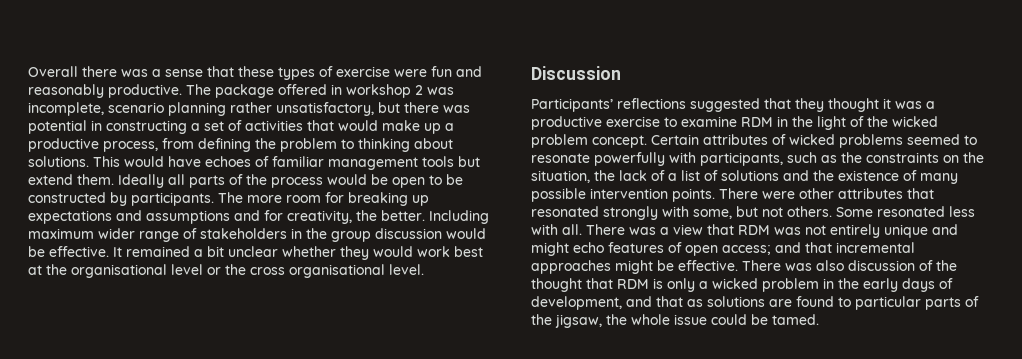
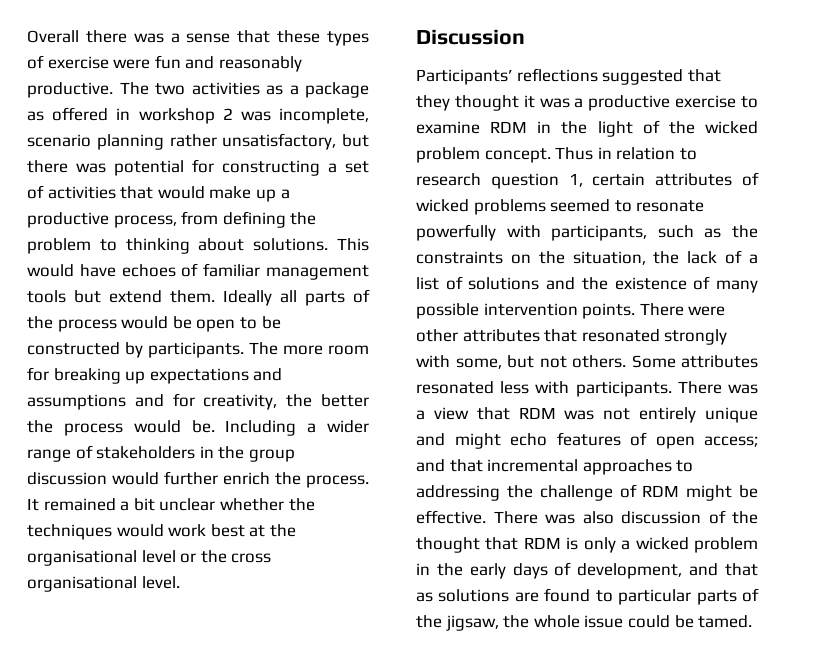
- The package offered in workshop 2 was incomplete, scenario planning rather unsatisfactory, but there was potential in constructing a set of activities that would make up a productive process, from defining the problem to thinking about solutions.
+ The two activities as a package as offered in workshop 2 was incomplete, scenario planning rather unsatisfactory, but there was potential for constructing a set of activities that would make up a productive process, from defining the problem to thinking about solutions.
- The more room for breaking up expectations and assumptions and for creativity, the better. Including maximum wider range of stakeholders in the group discussion would be effective.
+ The more room for breaking up expectations and assumptions and for creativity, the better the process would be. Including a wider range of stakeholders in the group discussion would further enrich the process.
- It remained a bit unclear whether they would work best at the organisational level or the cross organisational level.
+ It remained a bit unclear whether the techniques would work best at the organisational level or the cross organisational level.
- Certain attributes of wicked problems seemed to resonate powerfully with participants, such as the constraints on the situation, the lack of a list of solutions and the existence of many possible intervention points.
+ Thus in relation to research question 1, certain attributes of wicked problems seemed to resonate powerfully with participants, such as the constraints on the situation, the lack of a list of solutions and the existence of many possible intervention points.
- Some resonated less with all.
+ Some attributes resonated less with participants.
- There was a view that RDM was not entirely unique and might echo features of open access; and that incremental approaches might be effective.
+ There was a view that RDM was not entirely unique and might echo features of open access; and that incremental approaches to addressing the challenge of RDM might be effective.

